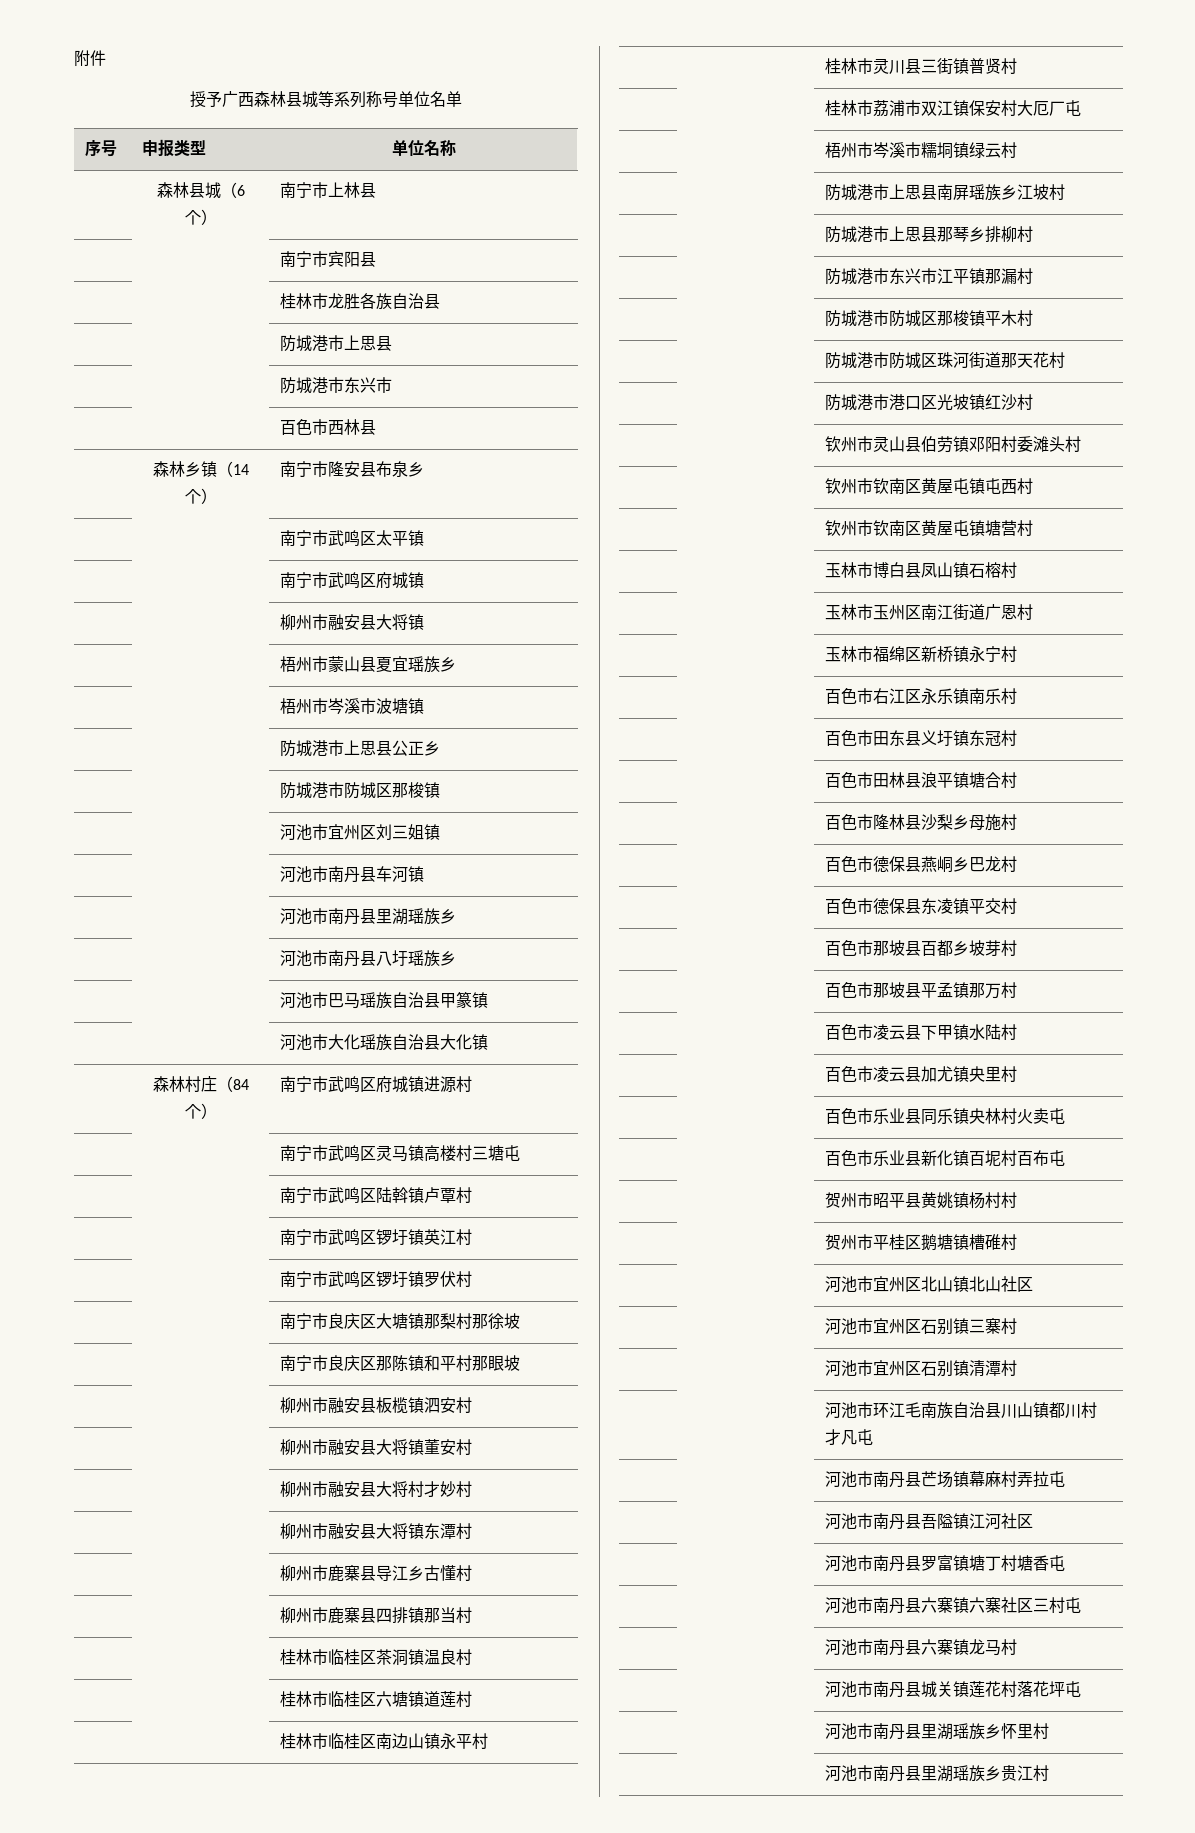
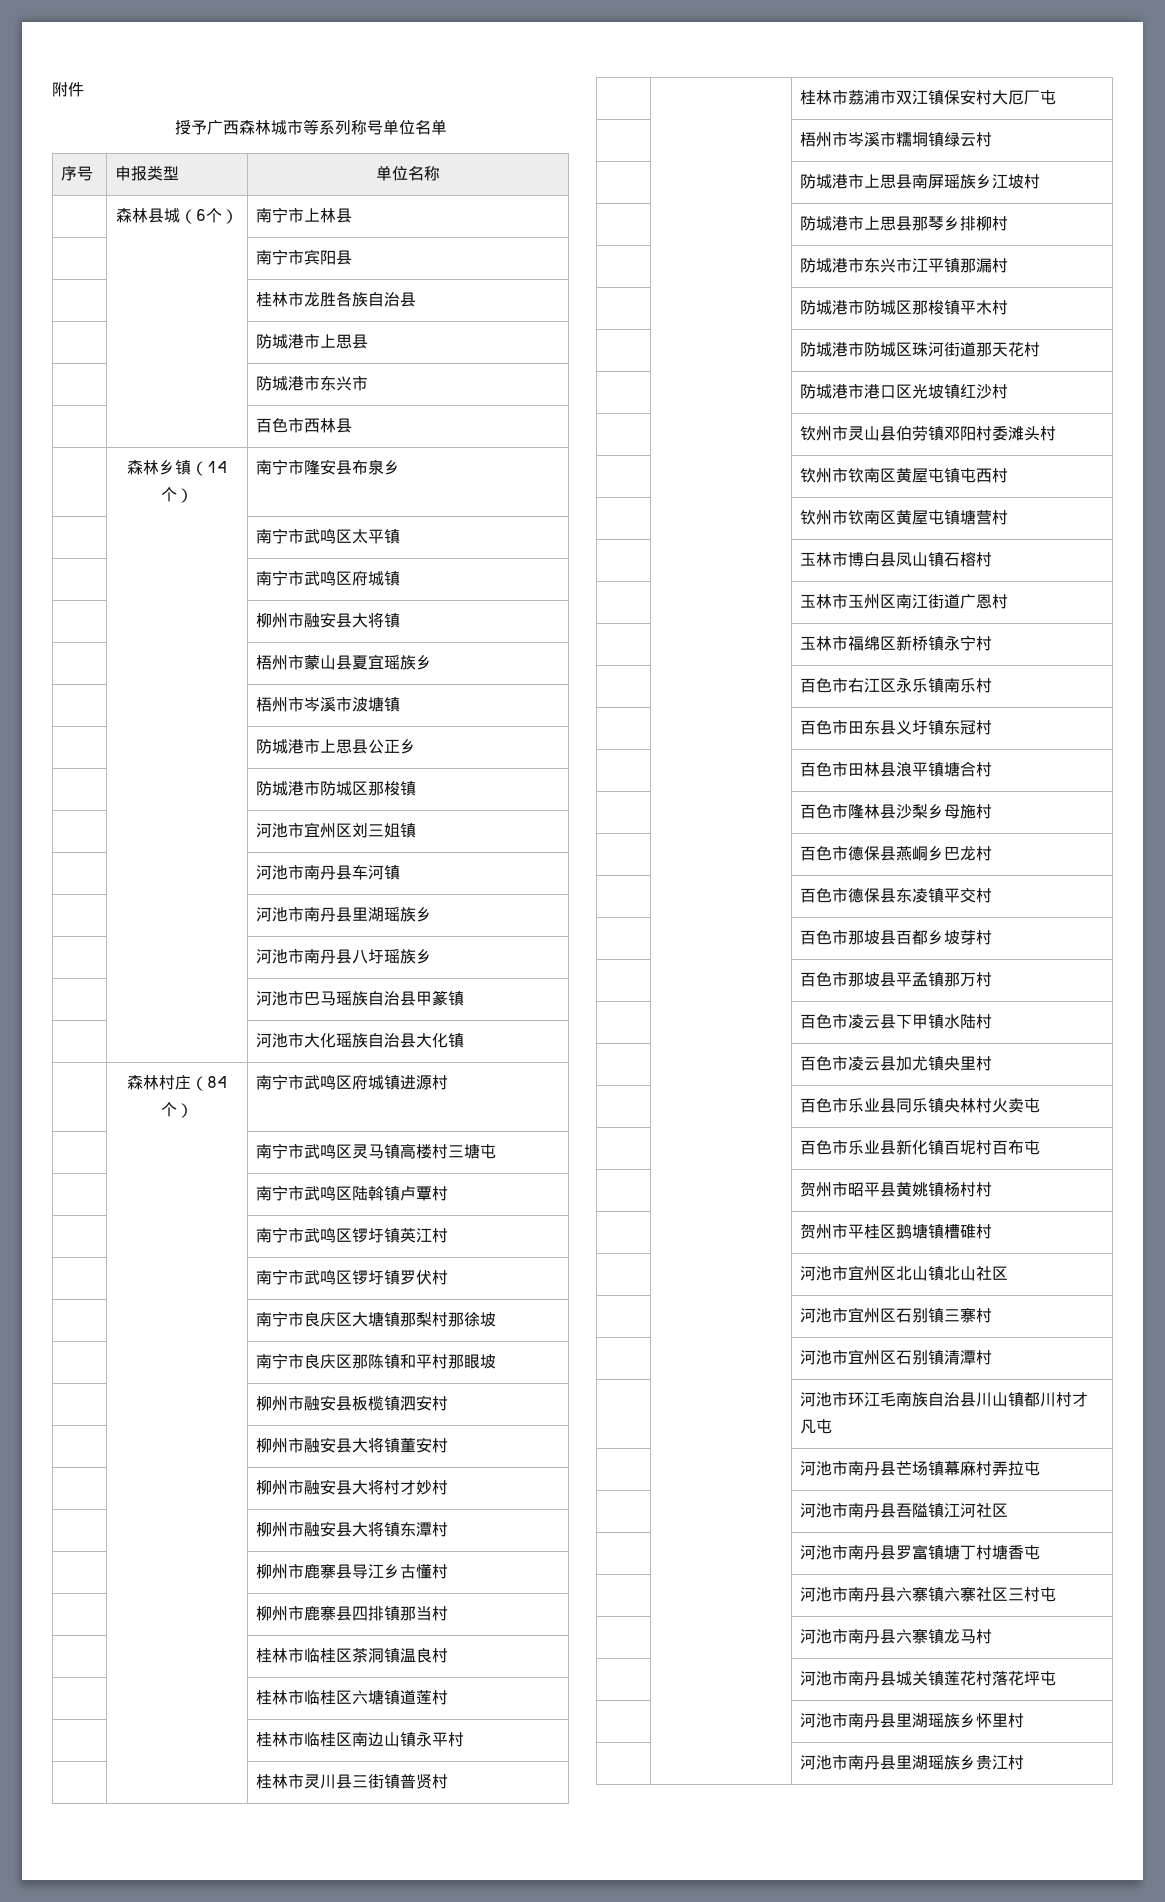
- 授予广西森林县城等系列称号单位名单
+ 授予广西森林城市等系列称号单位名单

